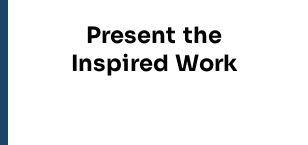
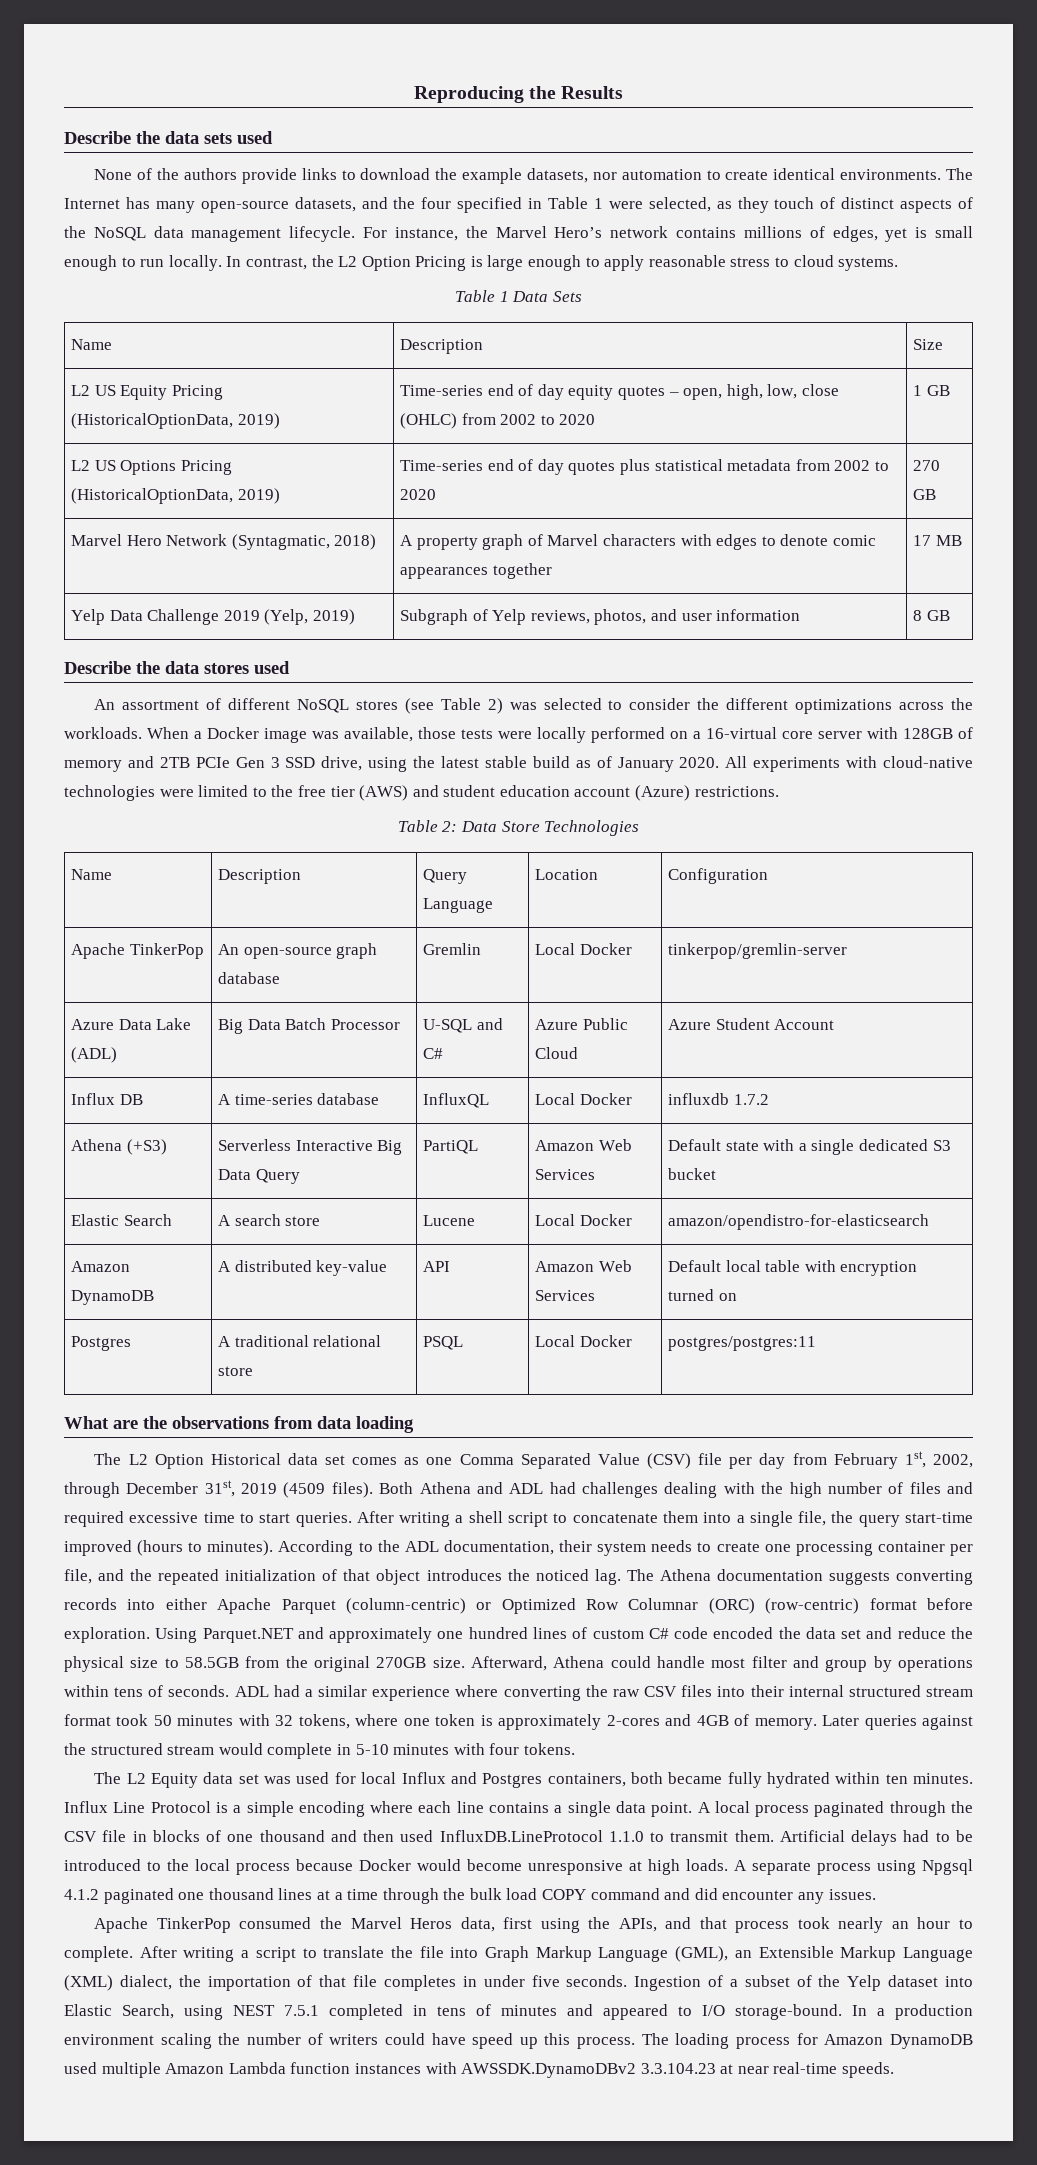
- Present the Inspired Work
+ Reproducing the Results
+ Describe the data sets used
+ None of the authors provide links to download the example datasets, nor automation to create identical environments. The Internet has many open-source datasets, and the four specified in Table 1 were selected, as they touch of distinct aspects of the NoSQL data management lifecycle. For instance, the Marvel Hero’s network contains millions of edges, yet is small enough to run locally. In contrast, the L2 Option Pricing is large enough to apply reasonable stress to cloud systems.
+ Table 1 Data Sets
+ Name | Description | Size
+ L2 US Equity Pricing (HistoricalOptionData, 2019) | Time-series end of day equity quotes – open, high, low, close (OHLC) from 2002 to 2020 | 1 GB
+ L2 US Options Pricing (HistoricalOptionData, 2019) | Time-series end of day quotes plus statistical metadata from 2002 to 2020 | 270 GB
+ Marvel Hero Network (Syntagmatic, 2018) | A property graph of Marvel characters with edges to denote comic appearances together | 17 MB
+ Yelp Data Challenge 2019 (Yelp, 2019) | Subgraph of Yelp reviews, photos, and user information | 8 GB
+ Describe the data stores used
+ An assortment of different NoSQL stores (see Table 2) was selected to consider the different optimizations across the workloads. When a Docker image was available, those tests were locally performed on a 16-virtual core server with 128GB of memory and 2TB PCIe Gen 3 SSD drive, using the latest stable build as of January 2020. All experiments with cloud-native technologies were limited to the free tier (AWS) and student education account (Azure) restrictions.
+ Table 2: Data Store Technologies
+ Name | Description | Query Language | Location | Configuration
+ Apache TinkerPop | An open-source graph database | Gremlin | Local Docker | tinkerpop/gremlin-server
+ Azure Data Lake (ADL) | Big Data Batch Processor | U-SQL and C# | Azure Public Cloud | Azure Student Account
+ Influx DB | A time-series database | InfluxQL | Local Docker | influxdb 1.7.2
+ Athena (+S3) | Serverless Interactive Big Data Query | PartiQL | Amazon Web Services | Default state with a single dedicated S3 bucket
+ Elastic Search | A search store | Lucene | Local Docker | amazon/opendistro-for-elasticsearch
+ Amazon DynamoDB | A distributed key-value | API | Amazon Web Services | Default local table with encryption turned on
+ Postgres | A traditional relational store | PSQL | Local Docker | postgres/postgres:11
+ What are the observations from data loading
+ The L2 Option Historical data set comes as one Comma Separated Value (CSV) file per day from February 1st, 2002, through December 31st, 2019 (4509 files). Both Athena and ADL had challenges dealing with the high number of files and required excessive time to start queries. After writing a shell script to concatenate them into a single file, the query start-time improved (hours to minutes). According to the ADL documentation, their system needs to create one processing container per file, and the repeated initialization of that object introduces the noticed lag. The Athena documentation suggests converting records into either Apache Parquet (column-centric) or Optimized Row Columnar (ORC) (row-centric) format before exploration. Using Parquet.NET and approximately one hundred lines of custom C# code encoded the data set and reduce the physical size to 58.5GB from the original 270GB size. Afterward, Athena could handle most filter and group by operations within tens of seconds. ADL had a similar experience where converting the raw CSV files into their internal structured stream format took 50 minutes with 32 tokens, where one token is approximately 2-cores and 4GB of memory. Later queries against the structured stream would complete in 5-10 minutes with four tokens.
+ The L2 Equity data set was used for local Influx and Postgres containers, both became fully hydrated within ten minutes. Influx Line Protocol is a simple encoding where each line contains a single data point. A local process paginated through the CSV file in blocks of one thousand and then used InfluxDB.LineProtocol 1.1.0 to transmit them. Artificial delays had to be introduced to the local process because Docker would become unresponsive at high loads. A separate process using Npgsql 4.1.2 paginated one thousand lines at a time through the bulk load COPY command and did encounter any issues.
+ Apache TinkerPop consumed the Marvel Heros data, first using the APIs, and that process took nearly an hour to complete. After writing a script to translate the file into Graph Markup Language (GML), an Extensible Markup Language (XML) dialect, the importation of that file completes in under five seconds. Ingestion of a subset of the Yelp dataset into Elastic Search, using NEST 7.5.1 completed in tens of minutes and appeared to I/O storage-bound. In a production environment scaling the number of writers could have speed up this process. The loading process for Amazon DynamoDB used multiple Amazon Lambda function instances with AWSSDK.DynamoDBv2 3.3.104.23 at near real-time speeds.

